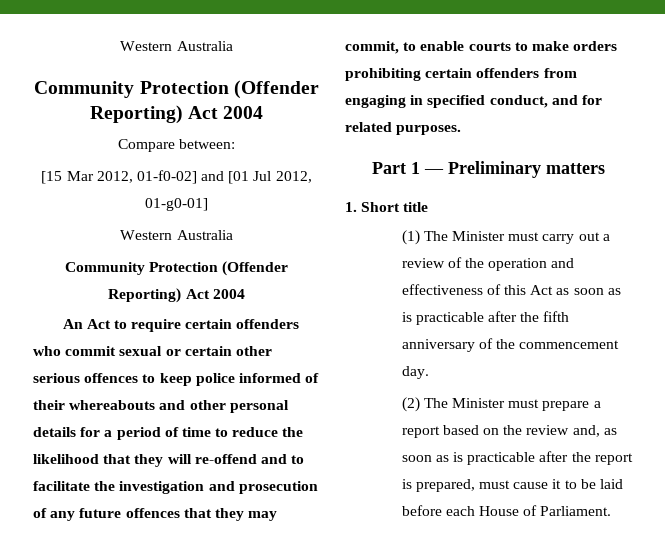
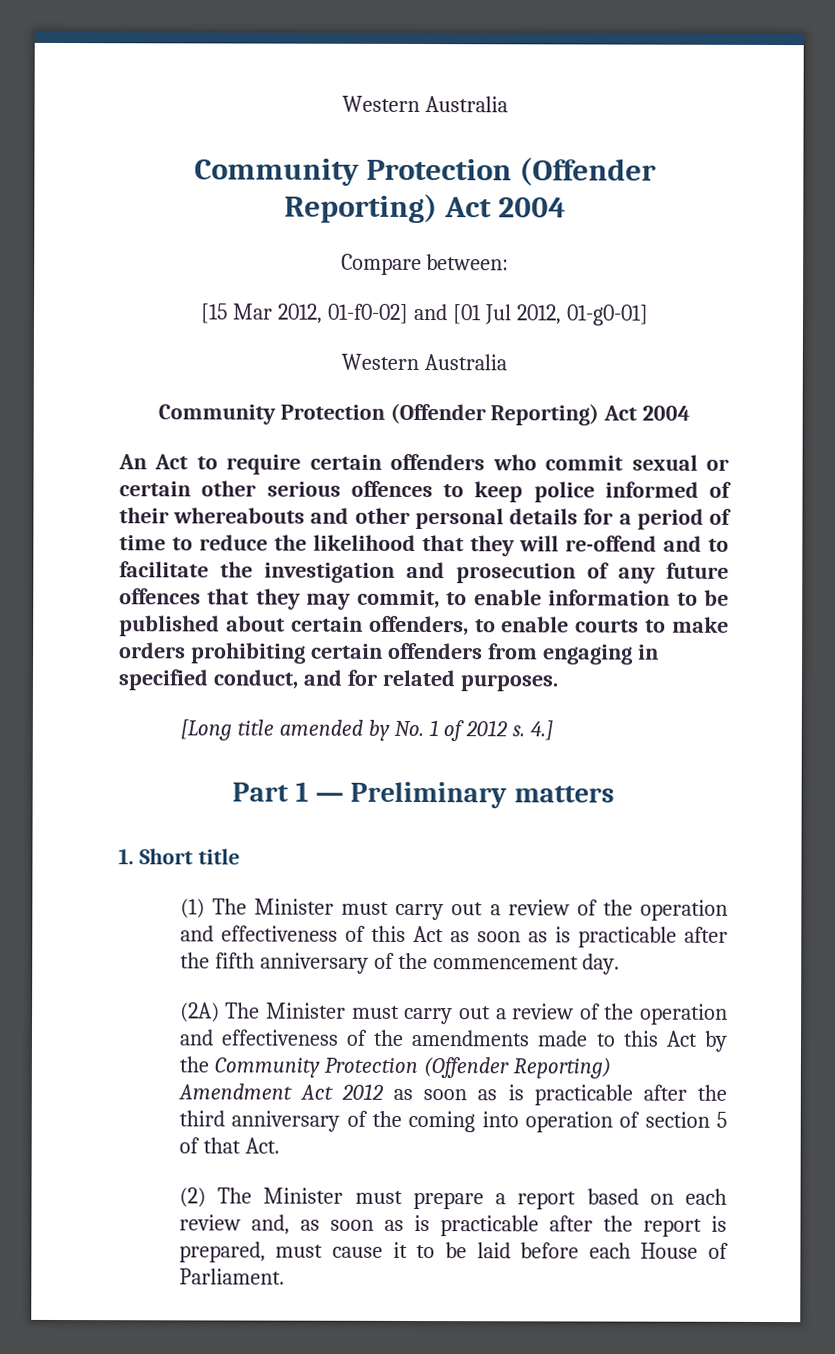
- An Act to require certain offenders who commit sexual or certain other serious offences to keep police informed of their whereabouts and other personal details for a period of time to reduce the likelihood that they will re-offend and to facilitate the investigation and prosecution of any future offences that they may commit, to enable courts to make orders prohibiting certain offenders from engaging in specified conduct, and for related purposes.
+ An Act to require certain offenders who commit sexual or certain other serious offences to keep police informed of their whereabouts and other personal details for a period of time to reduce the likelihood that they will re-offend and to facilitate the investigation and prosecution of any future offences that they may commit, to enable information to be published about certain offenders, to enable courts to make orders prohibiting certain offenders from engaging in specified conduct, and for related purposes.
+ [Long title amended by No. 1 of 2012 s. 4.]
+ (2A) The Minister must carry out a review of the operation and effectiveness of the amendments made to this Act by the Community Protection (Offender Reporting) Amendment Act 2012 as soon as is practicable after the third anniversary of the coming into operation of section 5 of that Act.
- (2) The Minister must prepare a report based on the review and, as soon as is practicable after the report is prepared, must cause it to be laid before each House of Parliament.
+ (2) The Minister must prepare a report based on each review and, as soon as is practicable after the report is prepared, must cause it to be laid before each House of Parliament.

